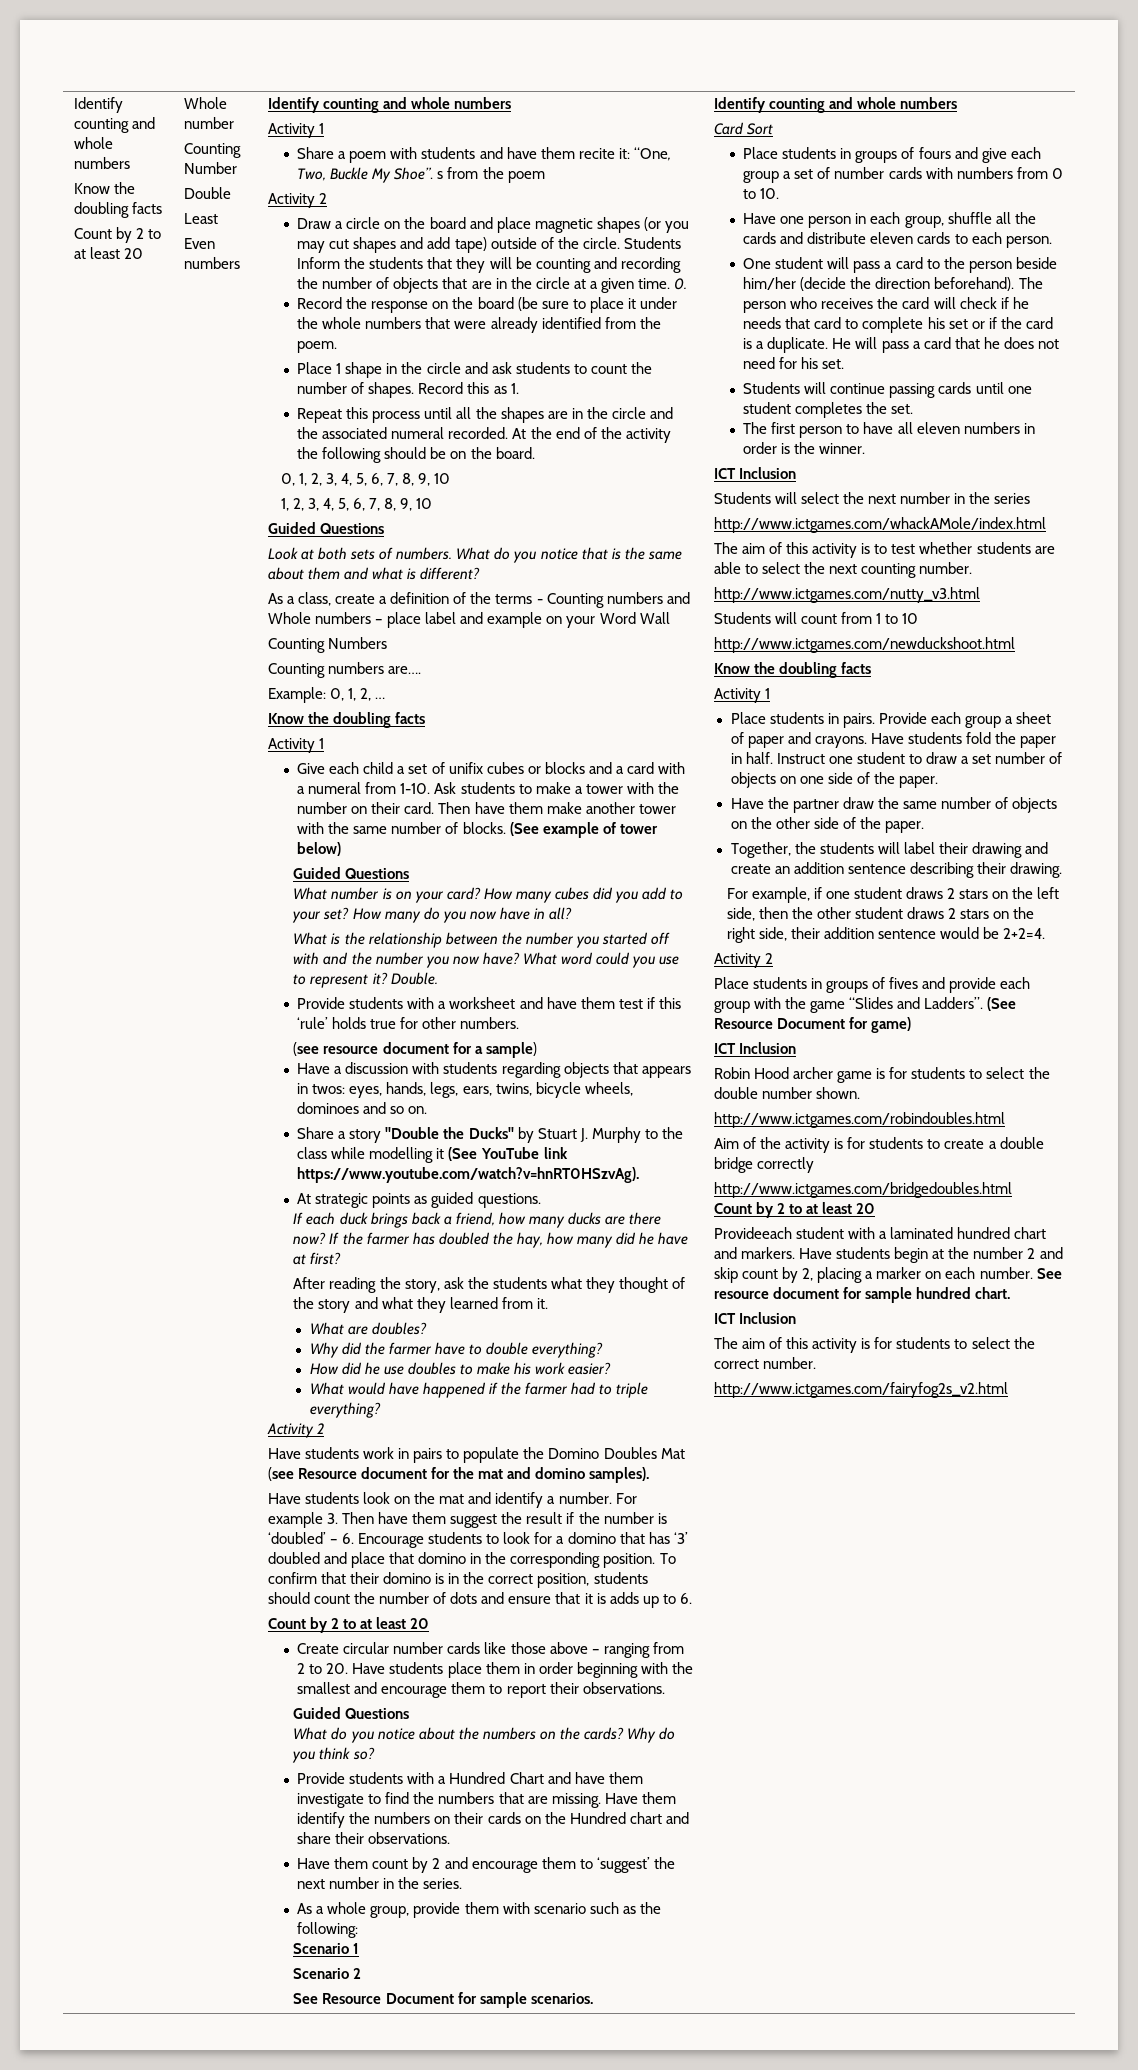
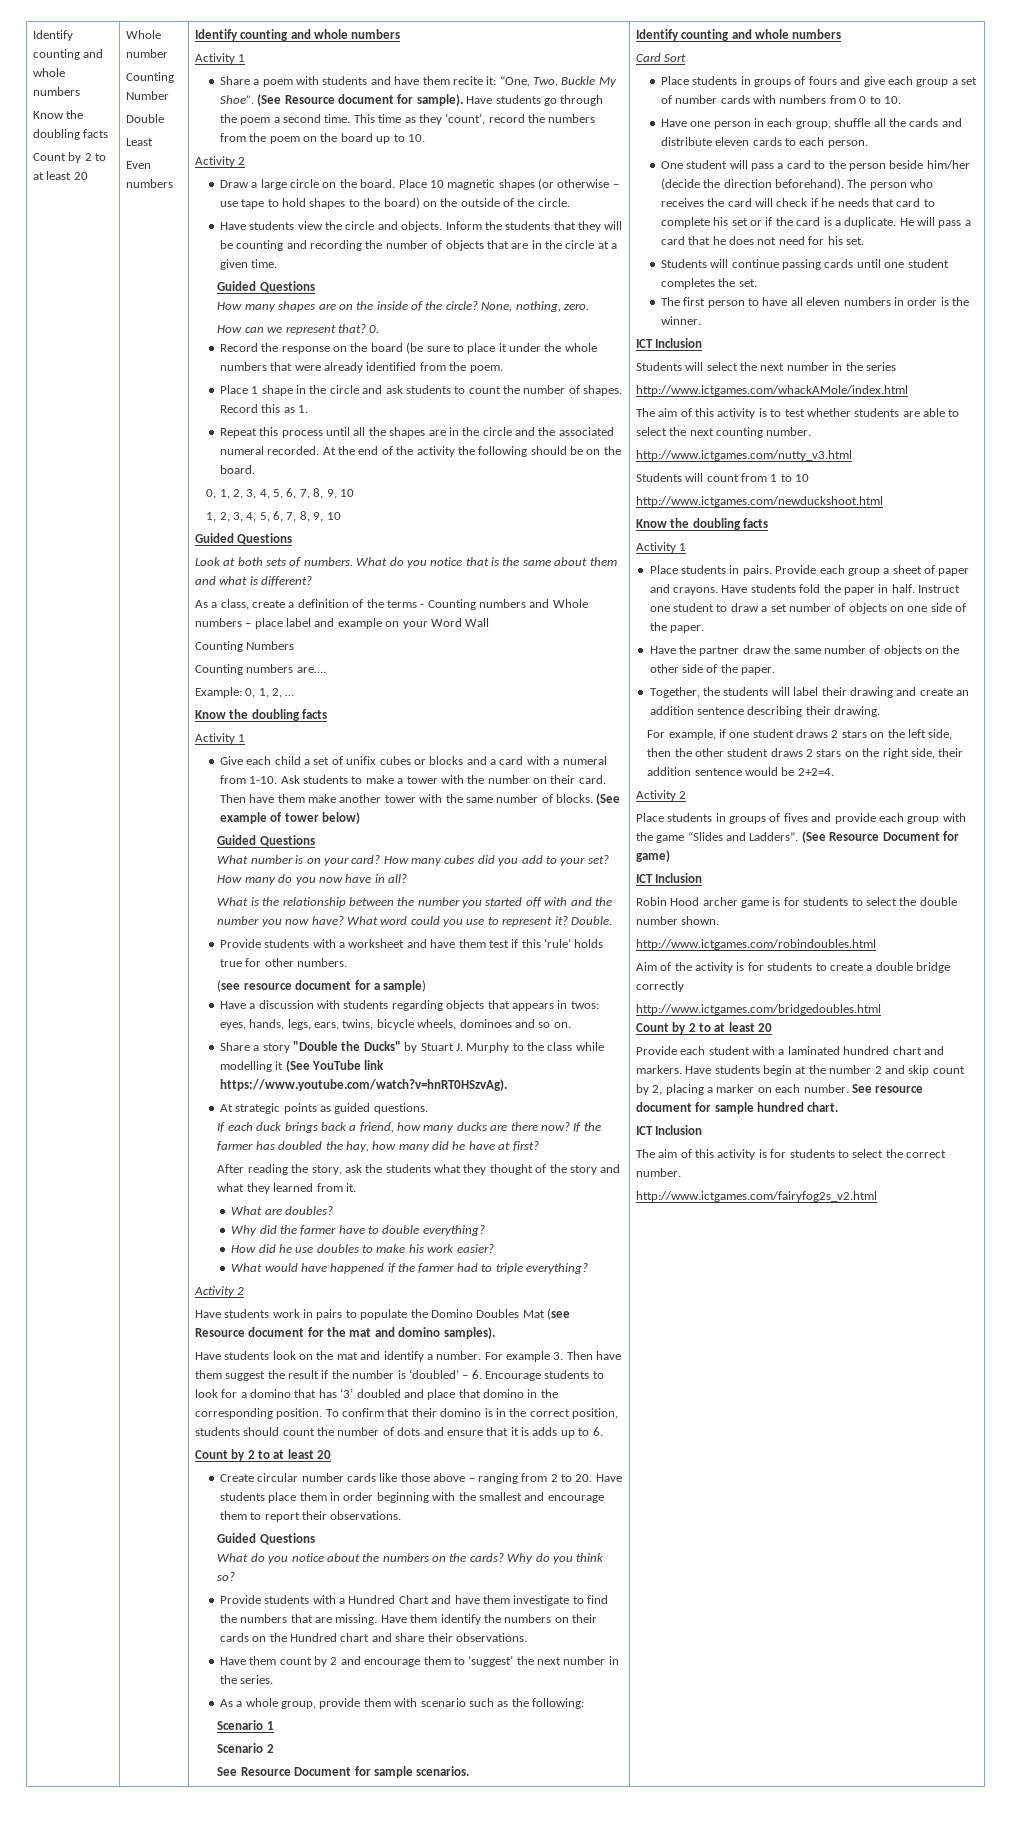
- Share a poem with students and have them recite it: “One, Two, Buckle My Shoe”. s from the poem
+ Share a poem with students and have them recite it: “One, Two, Buckle My Shoe”. (See Resource document for sample). Have students go through the poem a second time. This time as they ‘count’, record the numbers from the poem on the board up to 10.
- Draw a circle on the board and place magnetic shapes (or you may cut shapes and add tape) outside of the circle. Students Inform the students that they will be counting and recording the number of objects that are in the circle at a given time.
+ Draw a large circle on the board. Place 10 magnetic shapes (or otherwise – use tape to hold shapes to the board) on the outside of the circle.
+ Have students view the circle and objects. Inform the students that they will be counting and recording the number of objects that are in the circle at a given time.
+ Guided Questions
+ How many shapes are on the inside of the circle? None, nothing, zero.
+ How can we represent that?
- Provideeach student with a laminated hundred chart and markers.
+ Provide each student with a laminated hundred chart and markers.

